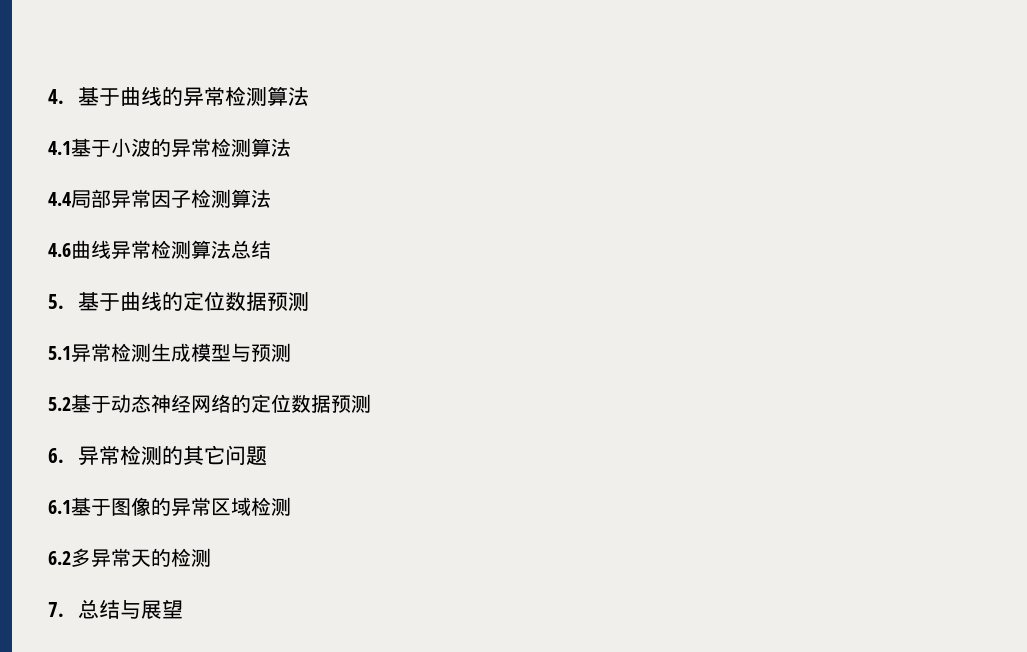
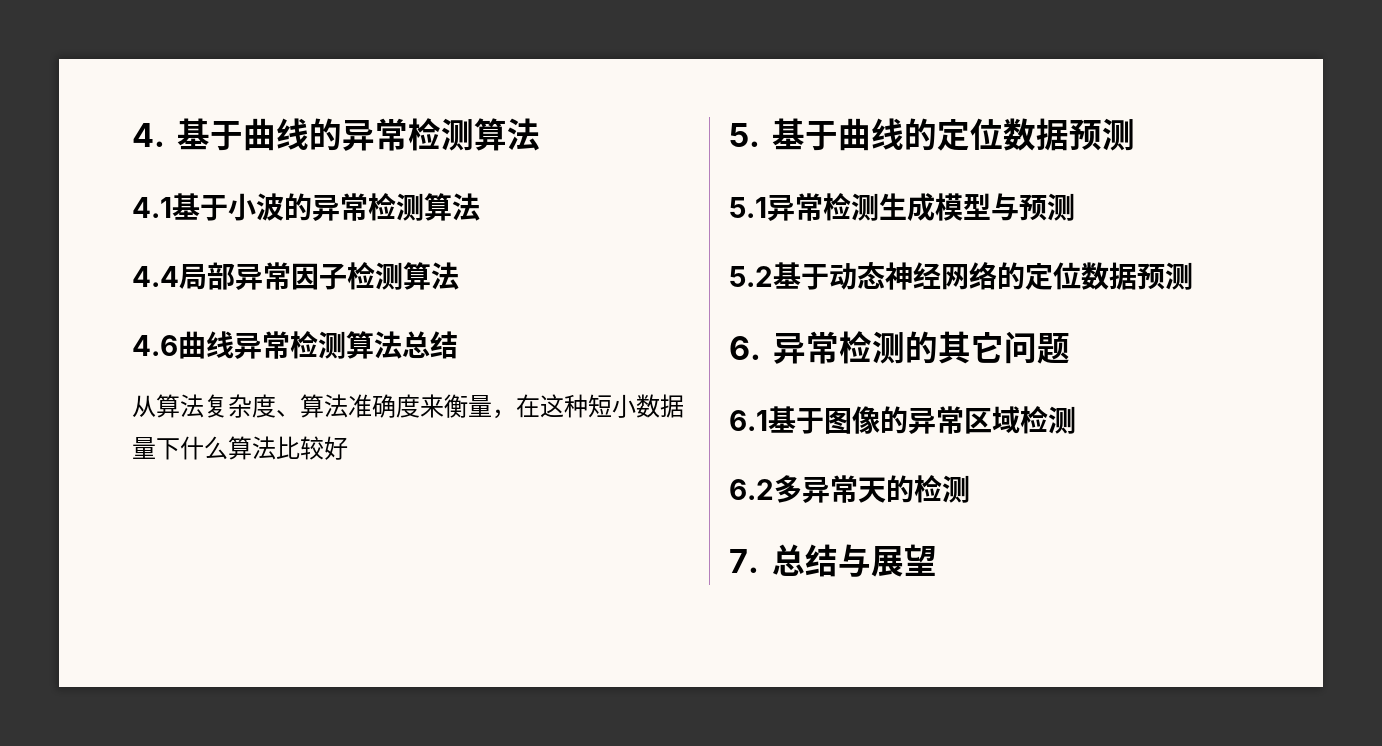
+ 从算法复杂度、算法准确度来衡量，在这种短小数据量下什么算法比较好

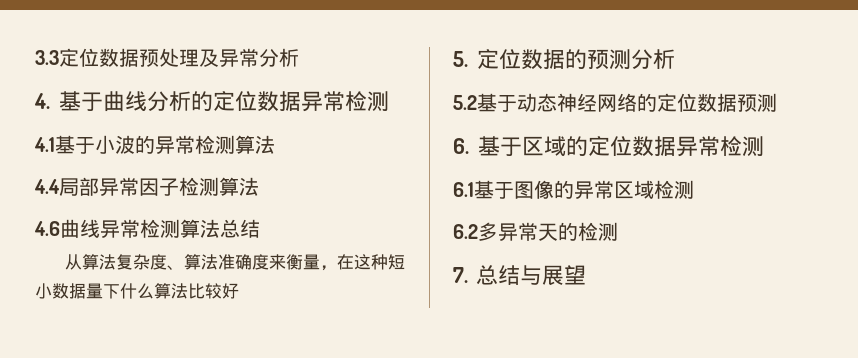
- 4.基于曲线的异常检测算法
+ 3.3定位数据预处理及异常分析
+ 4.基于曲线分析的定位数据异常检测
- 5.基于曲线的定位数据预测
- 5.1异常检测生成模型与预测
+ 5.定位数据的预测分析
- 6.异常检测的其它问题
+ 6.基于区域的定位数据异常检测

